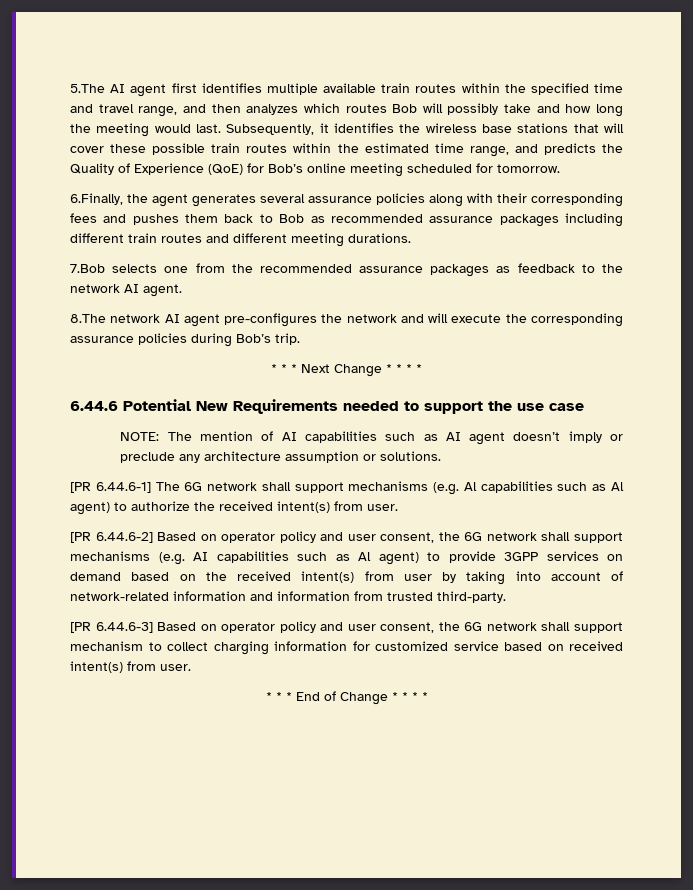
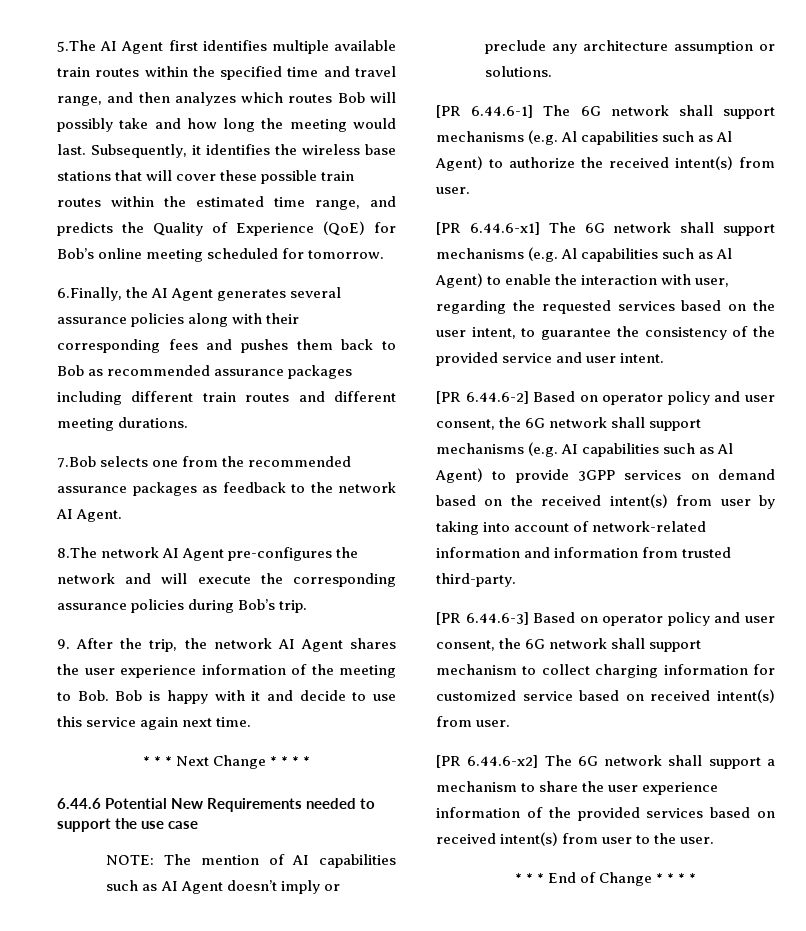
- 5.The AI agent first identifies multiple available train routes within the specified time and travel range, and then analyzes which routes Bob will possibly take and how long the meeting would last.
+ 5.The AI Agent first identifies multiple available train routes within the specified time and travel range, and then analyzes which routes Bob will possibly take and how long the meeting would last.
- 6.Finally, the agent generates several assurance policies along with their corresponding fees and pushes them back to Bob as recommended assurance packages including different train routes and different meeting durations.
+ 6.Finally, the AI Agent generates several assurance policies along with their corresponding fees and pushes them back to Bob as recommended assurance packages including different train routes and different meeting durations.
- 7.Bob selects one from the recommended assurance packages as feedback to the network AI agent.
+ 7.Bob selects one from the recommended assurance packages as feedback to the network AI Agent.
- 8.The network AI agent pre-configures the network and will execute the corresponding assurance policies during Bob’s trip.
+ 8.The network AI Agent pre-configures the network and will execute the corresponding assurance policies during Bob’s trip.
+ 9. After the trip, the network AI Agent shares the user experience information of the meeting to Bob. Bob is happy with it and decide to use this service again next time.
- NOTE: The mention of AI capabilities such as AI agent doesn’t imply or preclude any architecture assumption or solutions.
+ NOTE: The mention of AI capabilities such as AI Agent doesn’t imply or preclude any architecture assumption or solutions.
- [PR 6.44.6-1] The 6G network shall support mechanisms (e.g. Al capabilities such as Al agent) to authorize the received intent(s) from user.
+ [PR 6.44.6-1] The 6G network shall support mechanisms (e.g. Al capabilities such as Al Agent) to authorize the received intent(s) from user.
+ [PR 6.44.6-x1] The 6G network shall support mechanisms (e.g. Al capabilities such as Al Agent) to enable the interaction with user, regarding the requested services based on the user intent, to guarantee the consistency of the provided service and user intent.
- [PR 6.44.6-2] Based on operator policy and user consent, the 6G network shall support mechanisms (e.g. AI capabilities such as Al agent) to provide 3GPP services on demand based on the received intent(s) from user by taking into account of network-related information and information from trusted third-party.
+ [PR 6.44.6-2] Based on operator policy and user consent, the 6G network shall support mechanisms (e.g. AI capabilities such as Al Agent) to provide 3GPP services on demand based on the received intent(s) from user by taking into account of network-related information and information from trusted third-party.
+ [PR 6.44.6-x2] The 6G network shall support a mechanism to share the user experience information of the provided services based on received intent(s) from user to the user.

